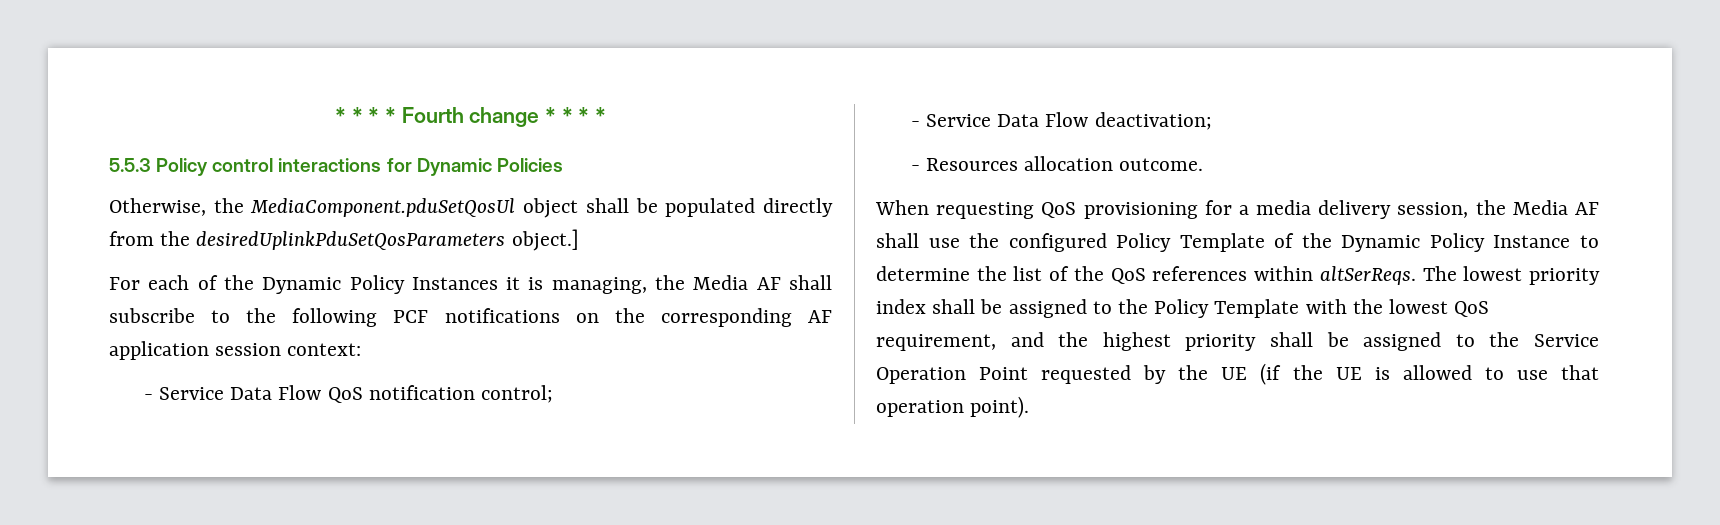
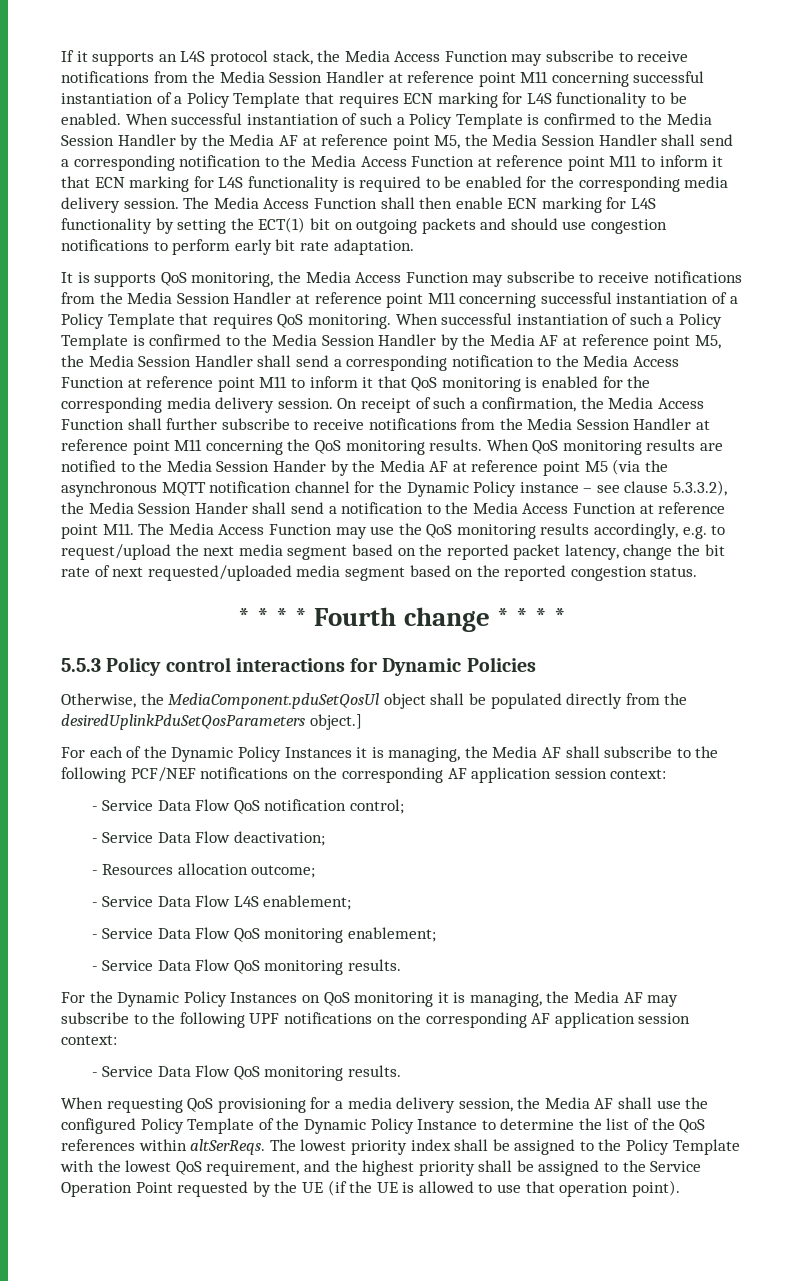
+ If it supports an L4S protocol stack, the Media Access Function may subscribe to receive notifications from the Media Session Handler at reference point M11 concerning successful instantiation of a Policy Template that requires ECN marking for L4S functionality to be enabled. When successful instantiation of such a Policy Template is confirmed to the Media Session Handler by the Media AF at reference point M5, the Media Session Handler shall send a corresponding notification to the Media Access Function at reference point M11 to inform it that ECN marking for L4S functionality is required to be enabled for the corresponding media delivery session. The Media Access Function shall then enable ECN marking for L4S functionality by setting the ECT(1) bit on outgoing packets and should use congestion notifications to perform early bit rate adaptation.
+ It is supports QoS monitoring, the Media Access Function may subscribe to receive notifications from the Media Session Handler at reference point M11 concerning successful instantiation of a Policy Template that requires QoS monitoring. When successful instantiation of such a Policy Template is confirmed to the Media Session Handler by the Media AF at reference point M5, the Media Session Handler shall send a corresponding notification to the Media Access Function at reference point M11 to inform it that QoS monitoring is enabled for the corresponding media delivery session. On receipt of such a confirmation, the Media Access Function shall further subscribe to receive notifications from the Media Session Handler at reference point M11 concerning the QoS monitoring results. When QoS monitoring results are notified to the Media Session Hander by the Media AF at reference point M5 (via the asynchronous MQTT notification channel for the Dynamic Policy instance – see clause 5.3.3.2), the Media Session Hander shall send a notification to the Media Access Function at reference point M11. The Media Access Function may use the QoS monitoring results accordingly, e.g. to request/upload the next media segment based on the reported packet latency, change the bit rate of next requested/uploaded media segment based on the reported congestion status.
- For each of the Dynamic Policy Instances it is managing, the Media AF shall subscribe to the following PCF notifications on the corresponding AF application session context:
+ For each of the Dynamic Policy Instances it is managing, the Media AF shall subscribe to the following PCF/NEF notifications on the corresponding AF application session context:
- - Resources allocation outcome.
+ - Resources allocation outcome;
+ - Service Data Flow L4S enablement;
+ - Service Data Flow QoS monitoring enablement;
+ - Service Data Flow QoS monitoring results.
+ For the Dynamic Policy Instances on QoS monitoring it is managing, the Media AF may subscribe to the following UPF notifications on the corresponding AF application session context:
+ - Service Data Flow QoS monitoring results.

